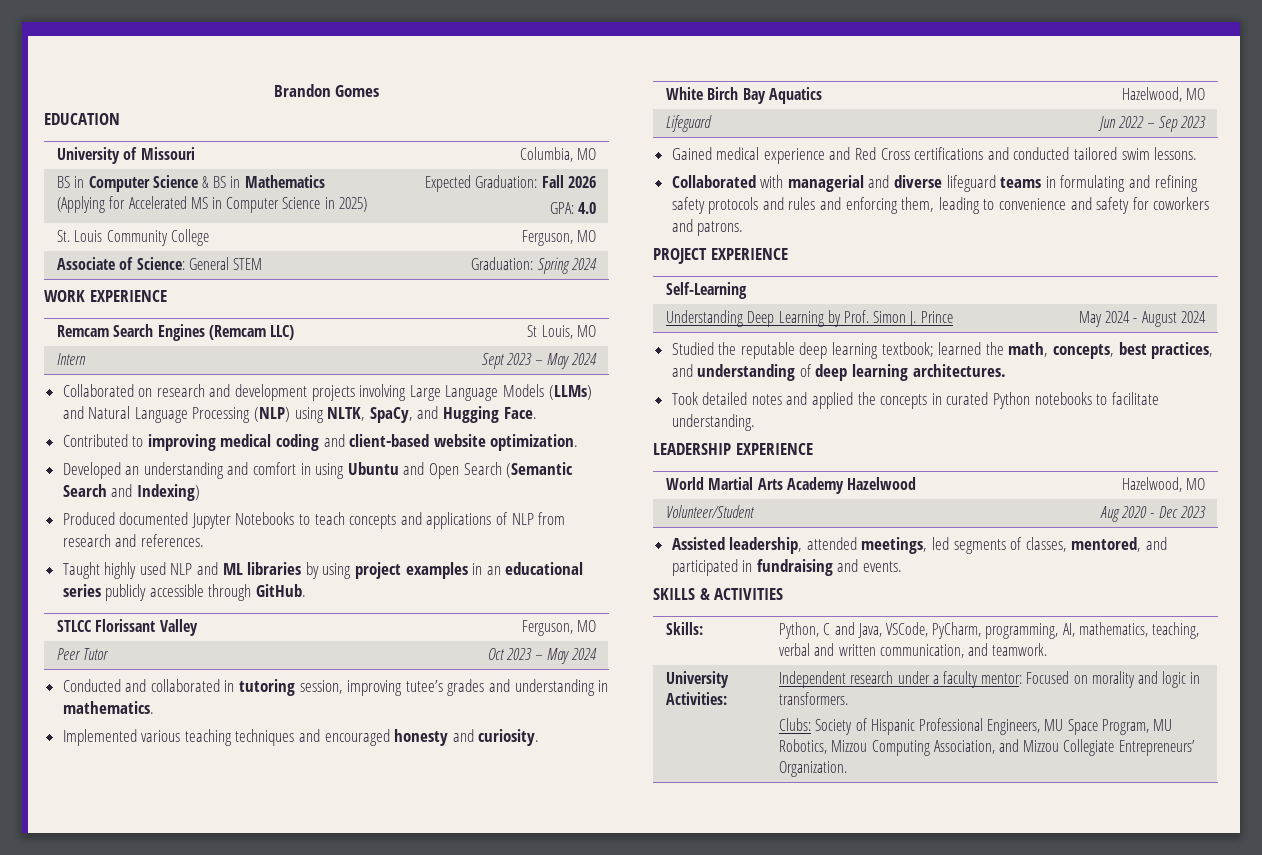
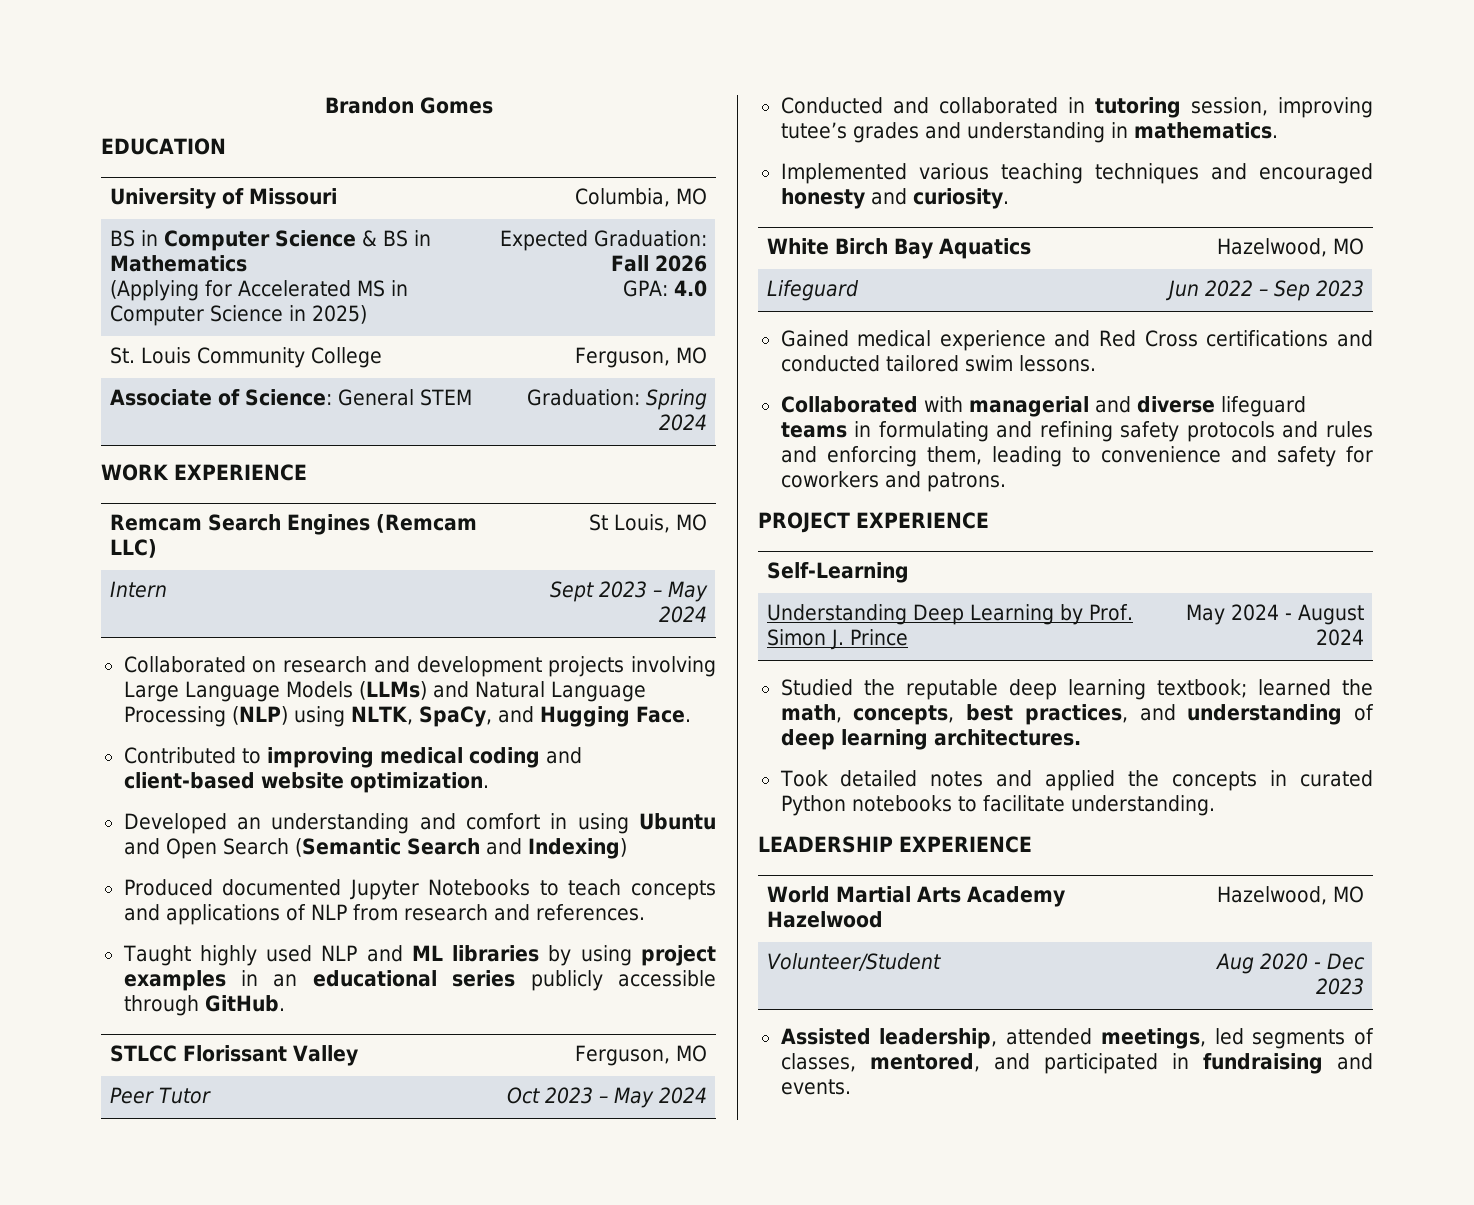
- SKILLS & ACTIVITIES
- Skills: | Python, C and Java, VSCode, PyCharm, programming, AI, mathematics, teaching, verbal and written communication, and teamwork.
- University Activities: | Independent research under a faculty mentor: Focused on morality and logic in transformers.
- Clubs: Society of Hispanic Professional Engineers, MU Space Program, MU Robotics, Mizzou Computing Association, and Mizzou Collegiate Entrepreneurs’ Organization.

